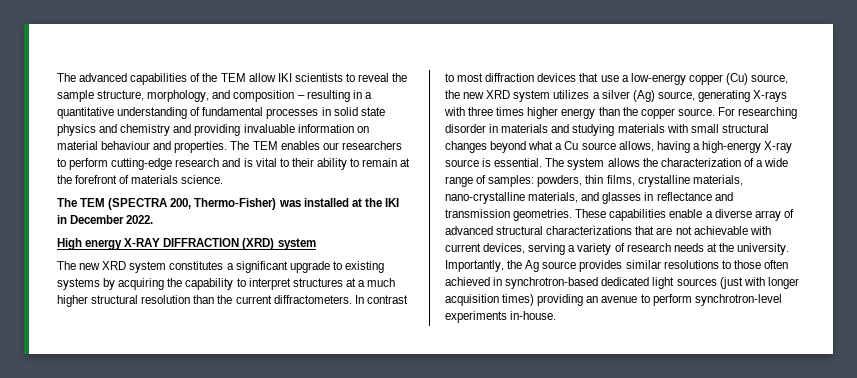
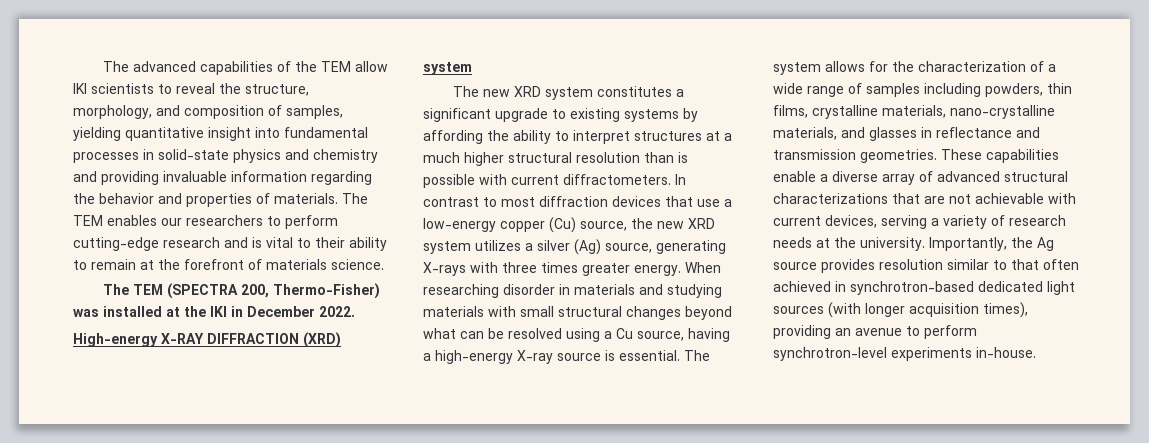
- The advanced capabilities of the TEM allow IKI scientists to reveal the sample structure, morphology, and composition – resulting in a quantitative understanding of fundamental processes in solid state physics and chemistry and providing invaluable information on material behaviour and properties.
+ The advanced capabilities of the TEM allow IKI scientists to reveal the structure, morphology, and composition of samples, yielding quantitative insight into fundamental processes in solid-state physics and chemistry and providing invaluable information regarding the behavior and properties of materials.
- High energy X-RAY DIFFRACTION (XRD) system
+ High-energy X-RAY DIFFRACTION (XRD) system
- The new XRD system constitutes a significant upgrade to existing systems by acquiring the capability to interpret structures at a much higher structural resolution than the current diffractometers.
+ The new XRD system constitutes a significant upgrade to existing systems by affording the ability to interpret structures at a much higher structural resolution than is possible with current diffractometers.
- In contrast to most diffraction devices that use a low-energy copper (Cu) source, the new XRD system utilizes a silver (Ag) source, generating X-rays with three times higher energy than the copper source. For researching disorder in materials and studying materials with small structural changes beyond what a Cu source allows, having a high-energy X-ray source is essential.
+ In contrast to most diffraction devices that use a low-energy copper (Cu) source, the new XRD system utilizes a silver (Ag) source, generating X-rays with three times greater energy. When researching disorder in materials and studying materials with small structural changes beyond what can be resolved using a Cu source, having a high-energy X-ray source is essential.
- The system allows the characterization of a wide range of samples: powders, thin films, crystalline materials, nano-crystalline materials, and glasses in reflectance and transmission geometries.
+ The system allows for the characterization of a wide range of samples including powders, thin films, crystalline materials, nano-crystalline materials, and glasses in reflectance and transmission geometries.
- Importantly, the Ag source provides similar resolutions to those often achieved in synchrotron-based dedicated light sources (just with longer acquisition times) providing an avenue to perform synchrotron-level experiments in-house.
+ Importantly, the Ag source provides resolution similar to that often achieved in synchrotron-based dedicated light sources (with longer acquisition times), providing an avenue to perform synchrotron-level experiments in-house.

